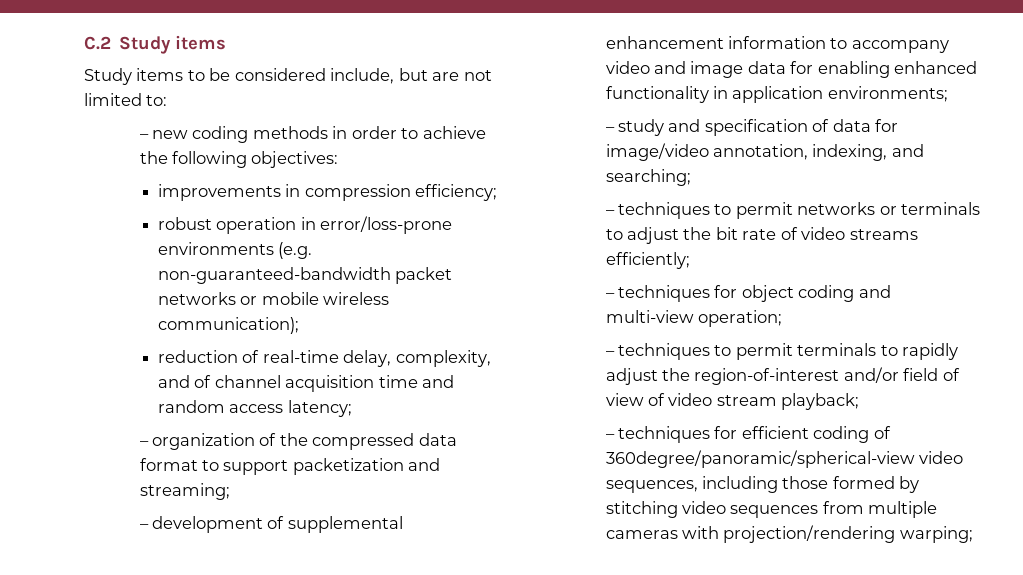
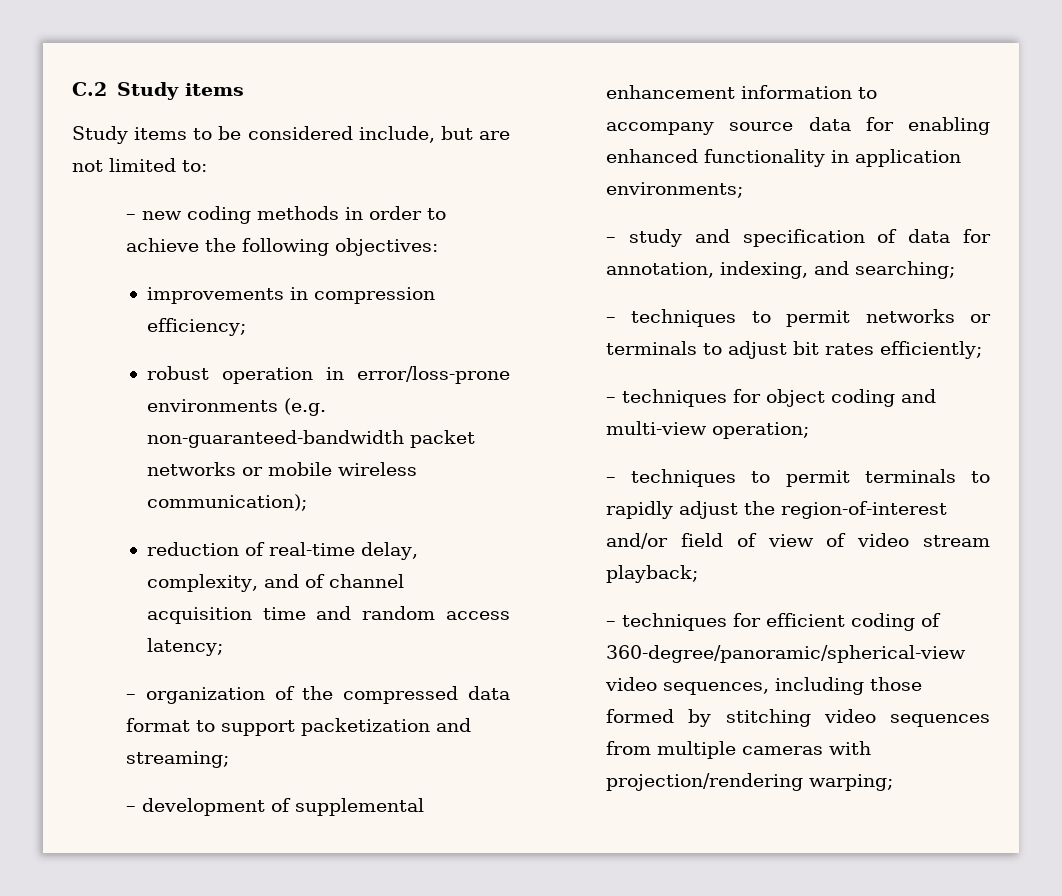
- – development of supplemental enhancement information to accompany video and image data for enabling enhanced functionality in application environments;
+ – development of supplemental enhancement information to accompany source data for enabling enhanced functionality in application environments;
- – study and specification of data for image/video annotation, indexing, and searching;
+ – study and specification of data for annotation, indexing, and searching;
- – techniques to permit networks or terminals to adjust the bit rate of video streams efficiently;
+ – techniques to permit networks or terminals to adjust bit rates efficiently;
- – techniques for efficient coding of 360degree/panoramic/spherical-view video sequences, including those formed by stitching video sequences from multiple cameras with projection/rendering warping;
+ – techniques for efficient coding of 360-degree/panoramic/spherical-view video sequences, including those formed by stitching video sequences from multiple cameras with projection/rendering warping;

